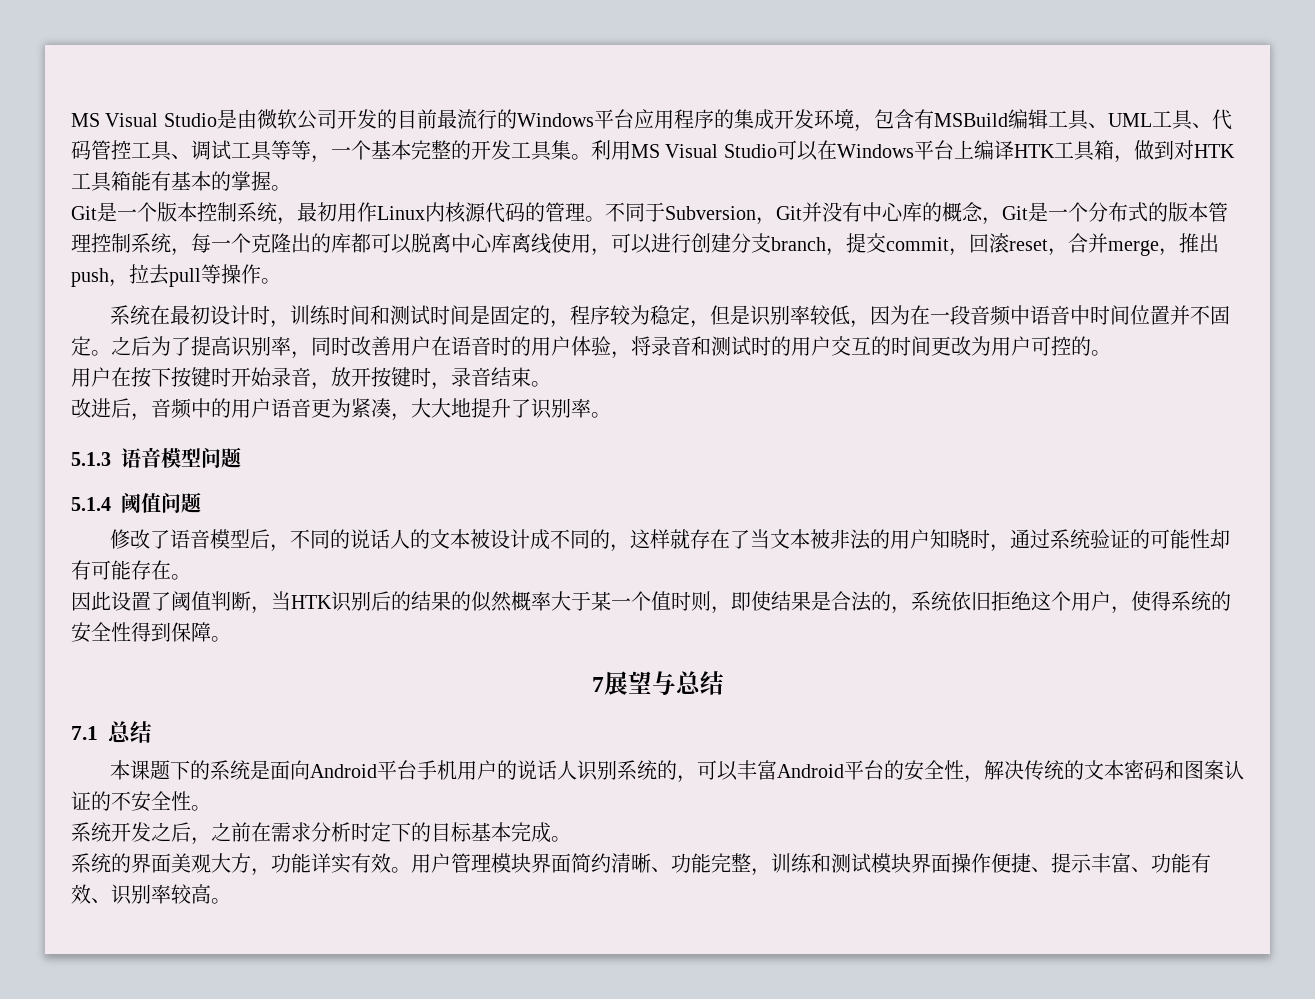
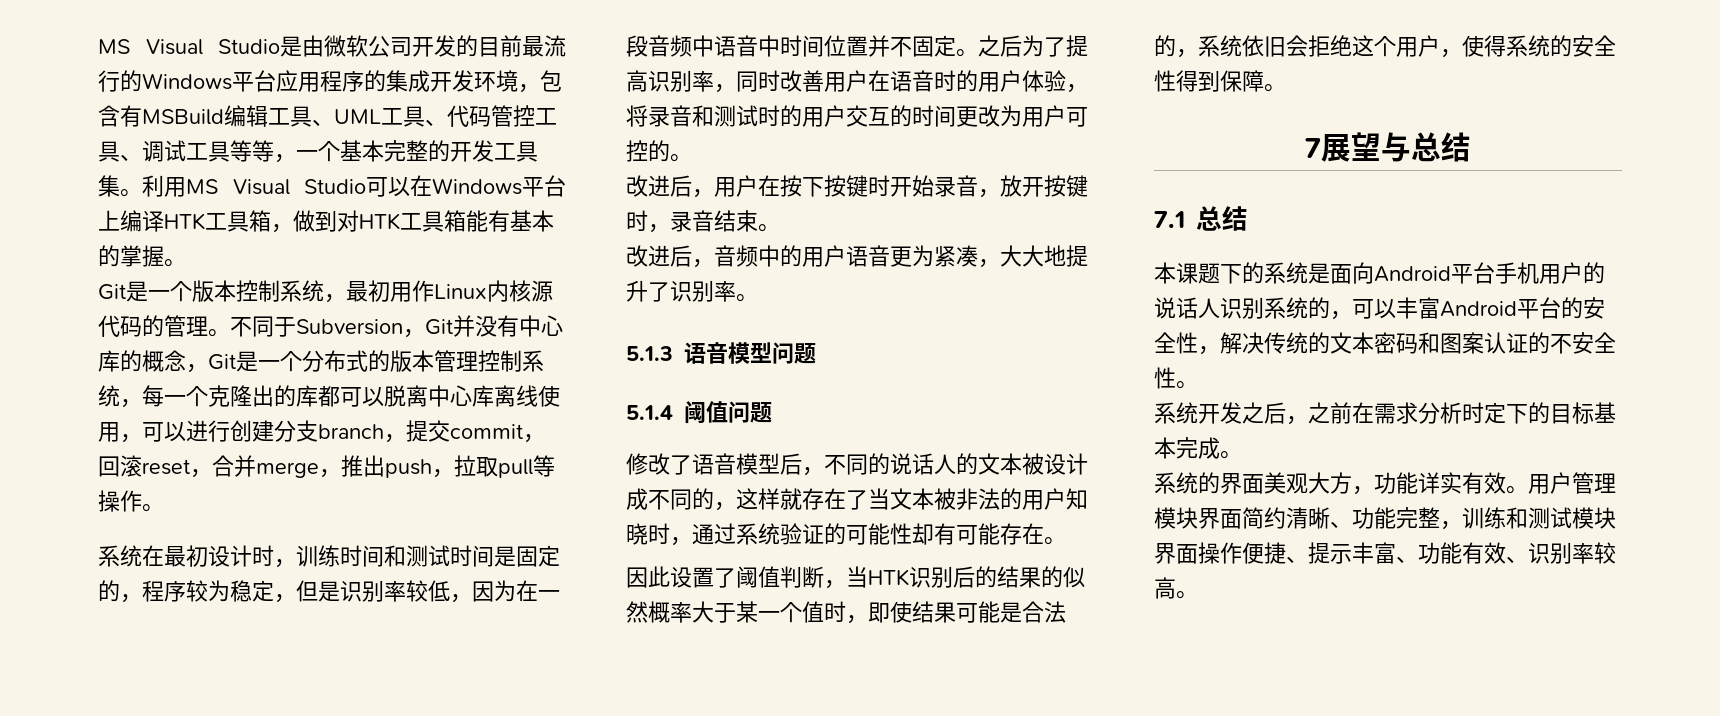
- 不同于Subversion，Git并没有中心库的概念，Git是一个分布式的版本管理控制系统，每一个克隆出的库都可以脱离中心库离线使用，可以进行创建分支branch，提交commit，回滚reset，合并merge，推出push，拉去pull等操作。
+ 不同于Subversion，Git并没有中心库的概念，Git是一个分布式的版本管理控制系统，每一个克隆出的库都可以脱离中心库离线使用，可以进行创建分支branch，提交commit，回滚reset，合并merge，推出push，拉取pull等操作。
- 用户在按下按键时开始录音，放开按键时，录音结束。
+ 改进后，用户在按下按键时开始录音，放开按键时，录音结束。
- 因此设置了阈值判断，当HTK识别后的结果的似然概率大于某一个值时则，即使结果是合法的，系统依旧拒绝这个用户，使得系统的安全性得到保障。
+ 因此设置了阈值判断，当HTK识别后的结果的似然概率大于某一个值时，即使结果可能是合法的，系统依旧会拒绝这个用户，使得系统的安全性得到保障。

